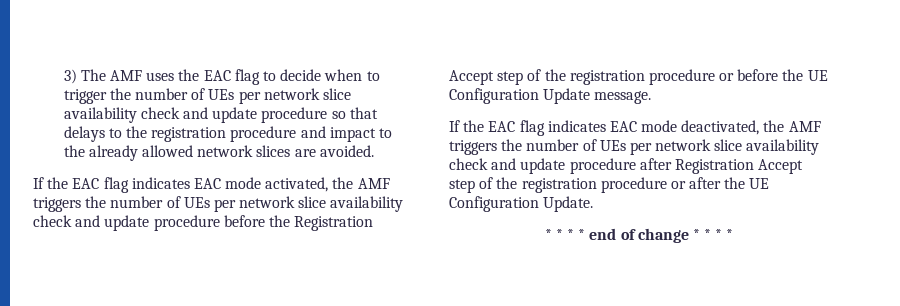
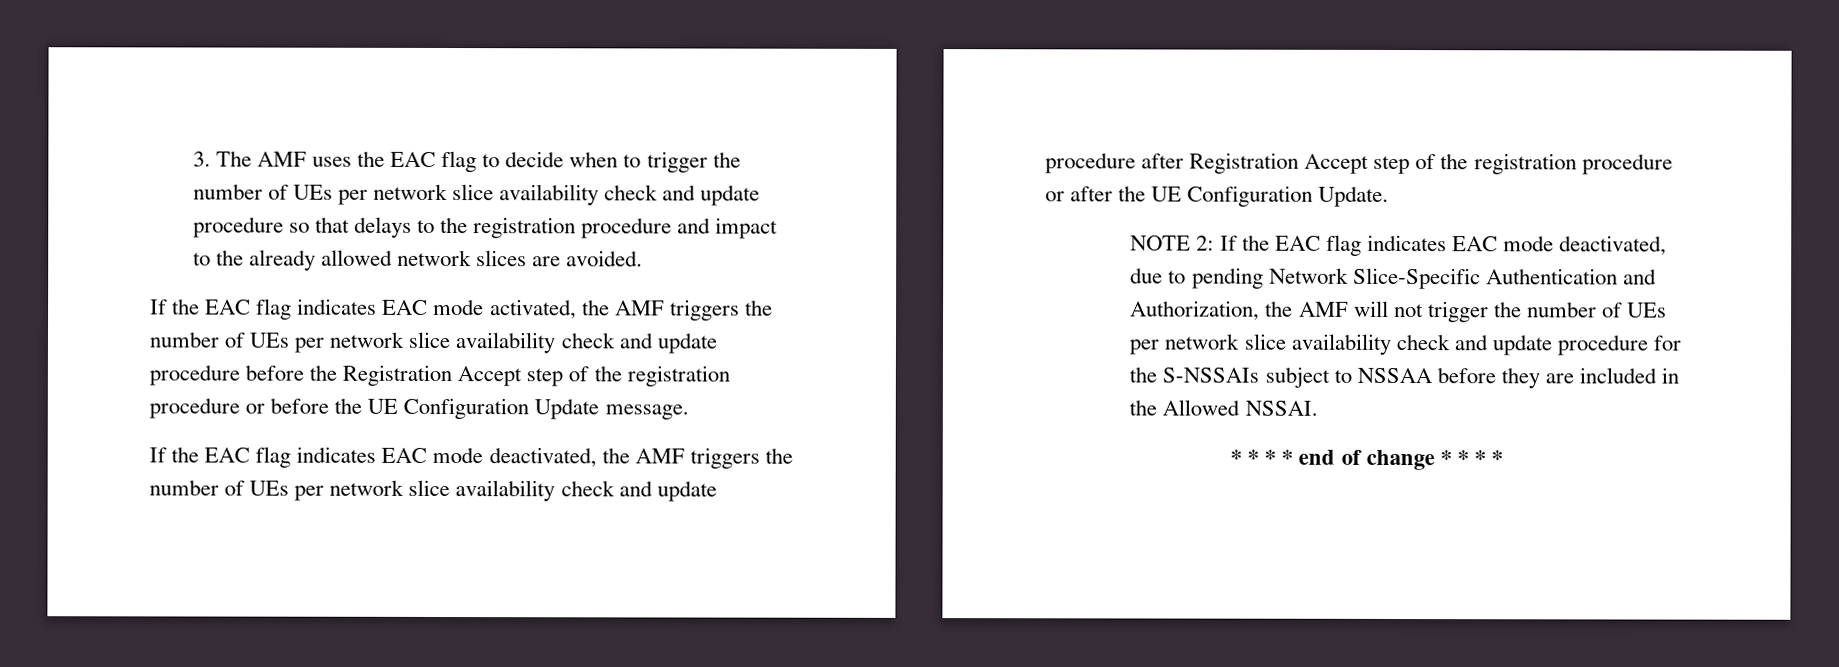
- 3) The AMF uses the EAC flag to decide when to trigger the number of UEs per network slice availability check and update procedure so that delays to the registration procedure and impact to the already allowed network slices are avoided.
+ 3. The AMF uses the EAC flag to decide when to trigger the number of UEs per network slice availability check and update procedure so that delays to the registration procedure and impact to the already allowed network slices are avoided.
+ NOTE 2: If the EAC flag indicates EAC mode deactivated, due to pending Network Slice-Specific Authentication and Authorization, the AMF will not trigger the number of UEs per network slice availability check and update procedure for the S-NSSAIs subject to NSSAA before they are included in the Allowed NSSAI.

